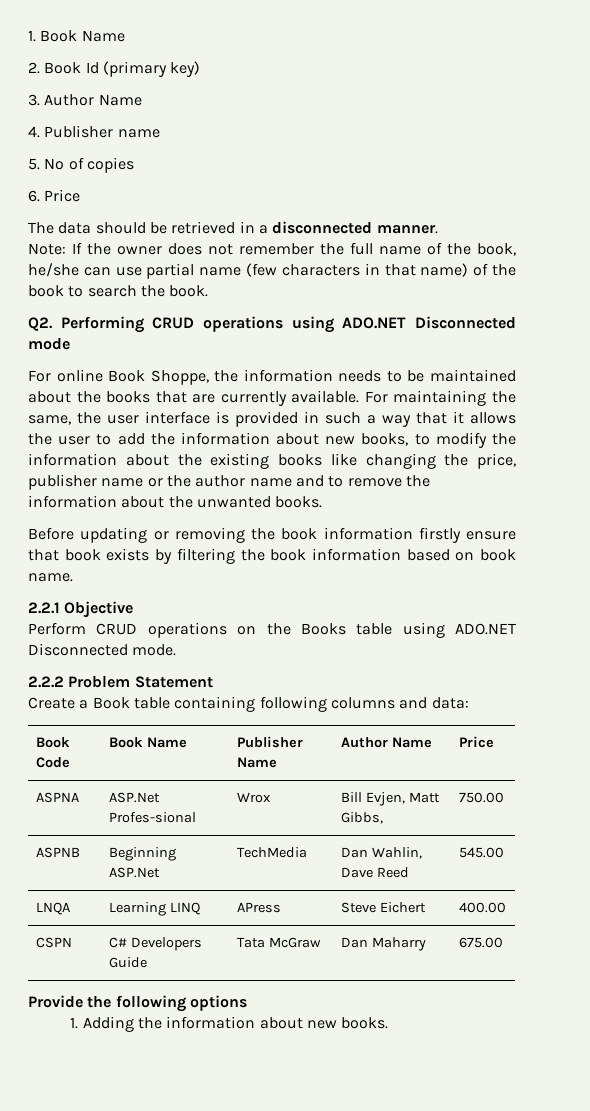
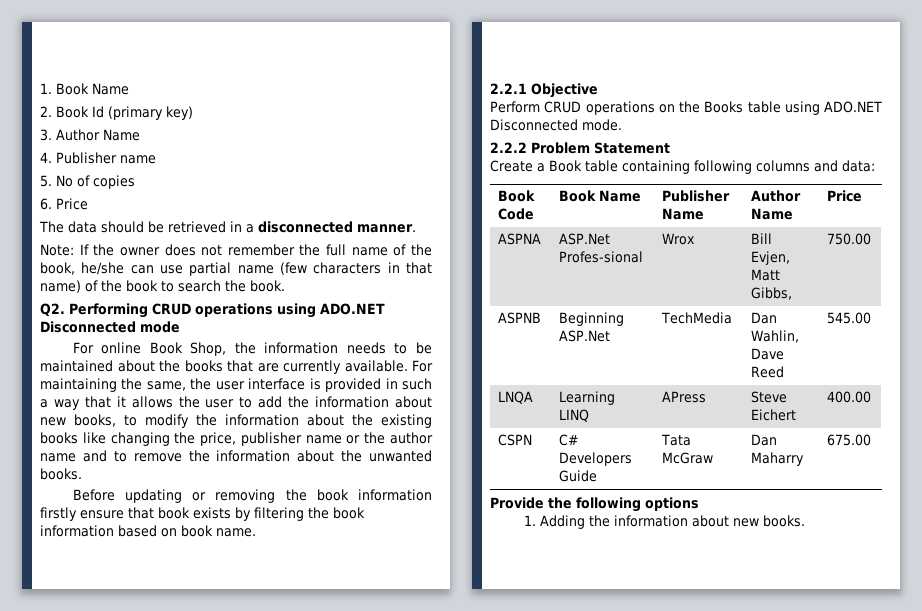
- For online Book Shoppe, the information needs to be maintained about the books that are currently available.
+ For online Book Shop, the information needs to be maintained about the books that are currently available.

